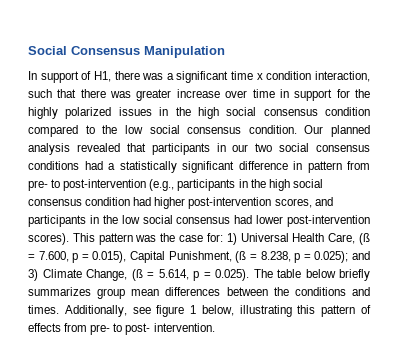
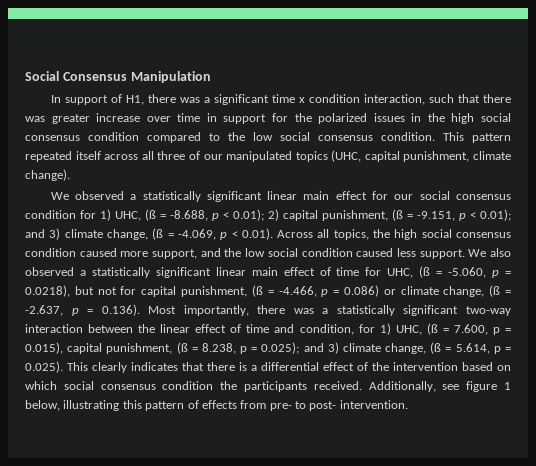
- In support of H1, there was a significant time x condition interaction, such that there was greater increase over time in support for the highly polarized issues in the high social consensus condition compared to the low social consensus condition.
+ In support of H1, there was a significant time x condition interaction, such that there was greater increase over time in support for the polarized issues in the high social consensus condition compared to the low social consensus condition.
- Our planned analysis revealed that participants in our two social consensus conditions had a statistically significant difference in pattern from pre- to post-intervention (e.g., participants in the high social consensus condition had higher post-intervention scores, and participants in the low social consensus had lower post-intervention scores). This pattern was the case for: 1) Universal Health Care, (ß = 7.600, p = 0.015), Capital Punishment, (ß = 8.238, p = 0.025); and 3) Climate Change, (ß = 5.614, p = 0.025). The table below briefly summarizes group mean differences between the conditions and times.
+ This pattern repeated itself across all three of our manipulated topics (UHC, capital punishment, climate change).
+ We observed a statistically significant linear main effect for our social consensus condition for 1) UHC, (ß = -8.688, p < 0.01); 2) capital punishment, (ß = -9.151, p < 0.01); and 3) climate change, (ß = -4.069, p < 0.01). Across all topics, the high social consensus condition caused more support, and the low social condition caused less support. We also observed a statistically significant linear main effect of time for UHC, (ß = -5.060, p = 0.0218), but not for capital punishment, (ß = -4.466, p = 0.086) or climate change, (ß = -2.637, p = 0.136). Most importantly, there was a statistically significant two-way interaction between the linear effect of time and condition, for 1) UHC, (ß = 7.600, p = 0.015), capital punishment, (ß = 8.238, p = 0.025); and 3) climate change, (ß = 5.614, p = 0.025). This clearly indicates that there is a differential effect of the intervention based on which social consensus condition the participants received.

